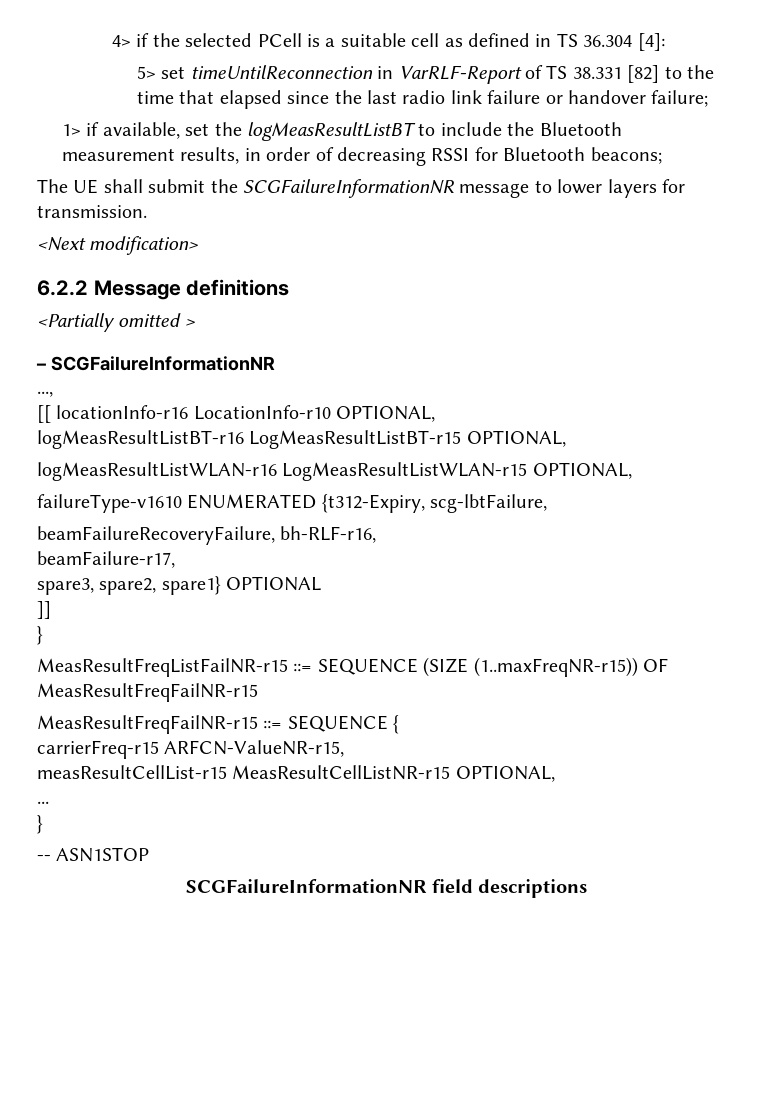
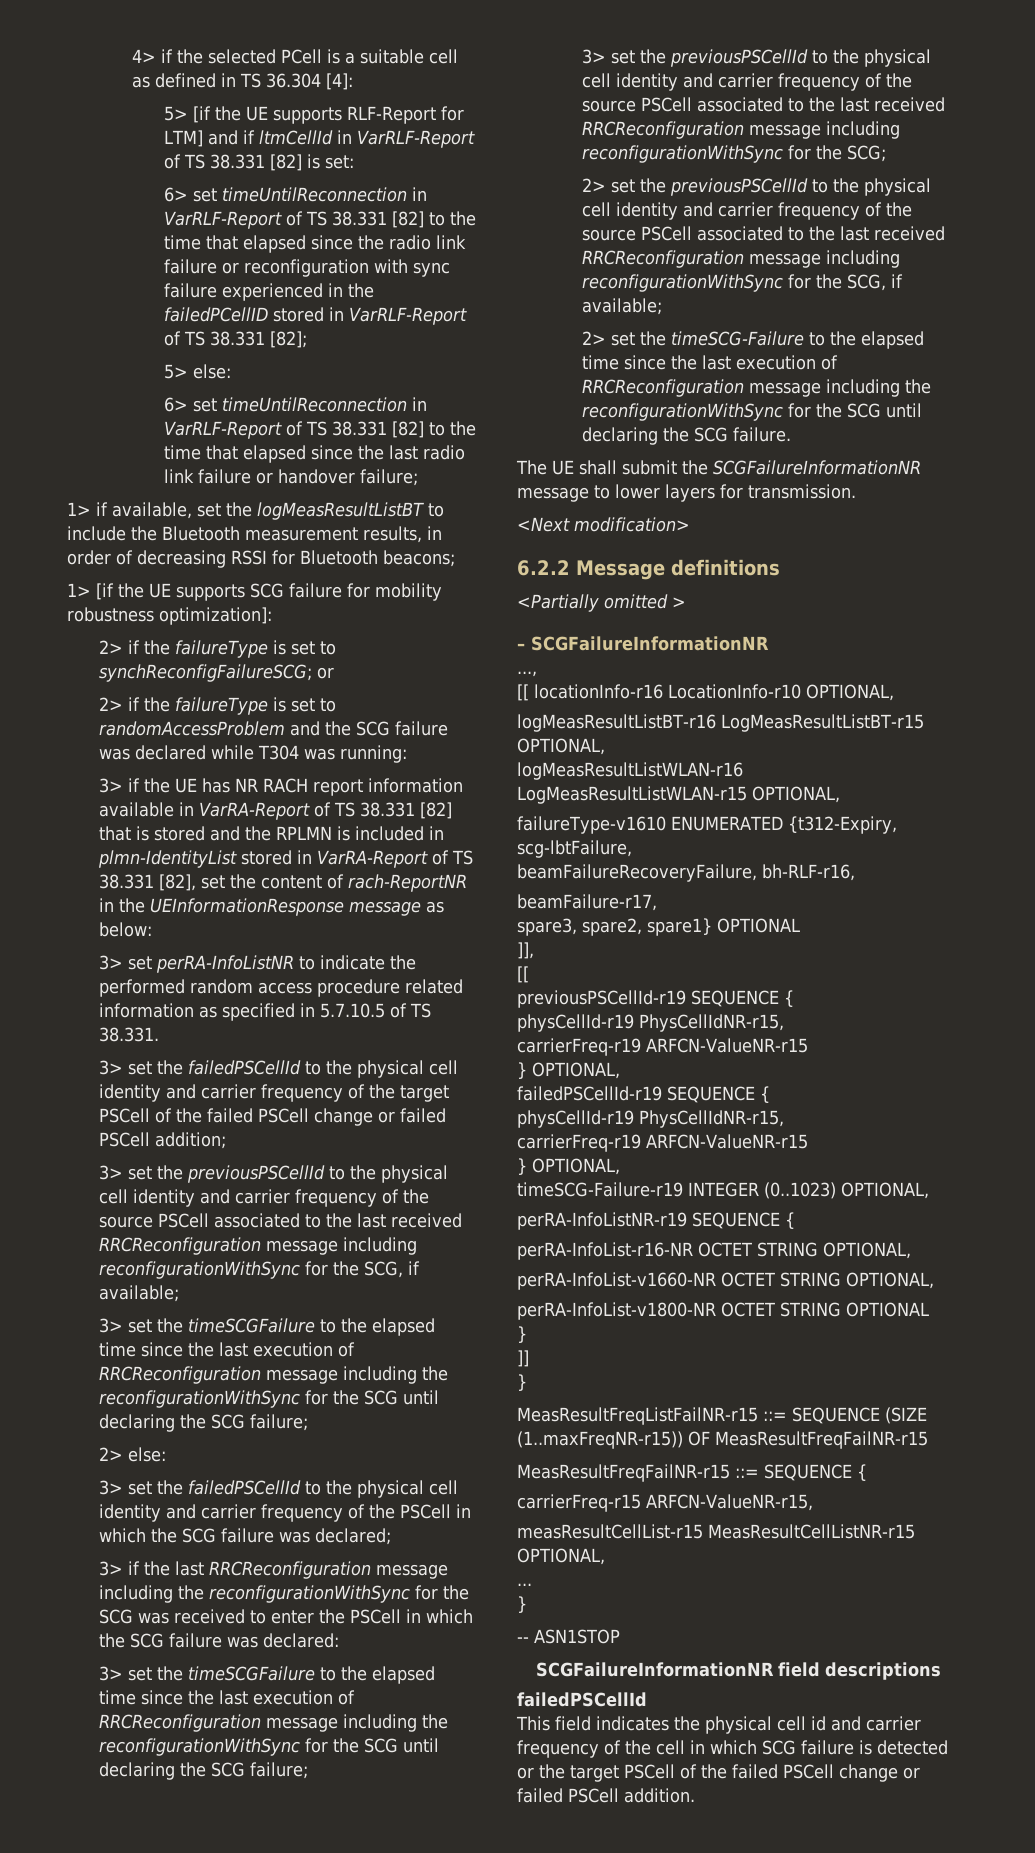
- 5> set timeUntilReconnection in VarRLF-Report of TS 38.331 [82] to the time that elapsed since the last radio link failure or handover failure;
+ 5> [if the UE supports RLF-Report for LTM] and if ltmCellId in VarRLF-Report of TS 38.331 [82] is set:
+ 6> set timeUntilReconnection in VarRLF-Report of TS 38.331 [82] to the time that elapsed since the radio link failure or reconfiguration with sync failure experienced in the failedPCellID stored in VarRLF-Report of TS 38.331 [82];
+ 5> else:
+ 6> set timeUntilReconnection in VarRLF-Report of TS 38.331 [82] to the time that elapsed since the last radio link failure or handover failure;
+ 1> [if the UE supports SCG failure for mobility robustness optimization]:
+ 2> if the failureType is set to synchReconfigFailureSCG; or
+ 2> if the failureType is set to randomAccessProblem and the SCG failure was declared while T304 was running:
+ 3> if the UE has NR RACH report information available in VarRA-Report of TS 38.331 [82] that is stored and the RPLMN is included in plmn-IdentityList stored in VarRA-Report of TS 38.331 [82], set the content of rach-ReportNR in the UEInformationResponse message as below:
+ 3> set perRA-InfoListNR to indicate the performed random access procedure related information as specified in 5.7.10.5 of TS 38.331.
+ 3> set the failedPSCellId to the physical cell identity and carrier frequency of the target PSCell of the failed PSCell change or failed PSCell addition;
+ 3> set the previousPSCellId to the physical cell identity and carrier frequency of the source PSCell associated to the last received RRCReconfiguration message including reconfigurationWithSync for the SCG, if available;
+ 3> set the timeSCGFailure to the elapsed time since the last execution of RRCReconfiguration message including the reconfigurationWithSync for the SCG until declaring the SCG failure;
+ 2> else:
+ 3> set the failedPSCellId to the physical cell identity and carrier frequency of the PSCell in which the SCG failure was declared;
+ 3> if the last RRCReconfiguration message including the reconfigurationWithSync for the SCG was received to enter the PSCell in which the SCG failure was declared:
+ 3> set the timeSCGFailure to the elapsed time since the last execution of RRCReconfiguration message including the reconfigurationWithSync for the SCG until declaring the SCG failure;
+ 3> set the previousPSCellId to the physical cell identity and carrier frequency of the source PSCell associated to the last received RRCReconfiguration message including reconfigurationWithSync for the SCG;
+ 2> set the previousPSCellId to the physical cell identity and carrier frequency of the source PSCell associated to the last received RRCReconfiguration message including reconfigurationWithSync for the SCG, if available;
+ 2> set the timeSCG-Failure to the elapsed time since the last execution of RRCReconfiguration message including the reconfigurationWithSync for the SCG until declaring the SCG failure.
+ ]],
+ [[
+ previousPSCellId-r19 SEQUENCE {
+ physCellId-r19 PhysCellIdNR-r15,
+ carrierFreq-r19 ARFCN-ValueNR-r15
+ } OPTIONAL,
+ failedPSCellId-r19 SEQUENCE {
+ physCellId-r19 PhysCellIdNR-r15,
+ carrierFreq-r19 ARFCN-ValueNR-r15
+ } OPTIONAL,
+ timeSCG-Failure-r19 INTEGER (0..1023) OPTIONAL,
+ perRA-InfoListNR-r19 SEQUENCE {
+ perRA-InfoList-r16-NR OCTET STRING OPTIONAL,
+ perRA-InfoList-v1660-NR OCTET STRING OPTIONAL,
+ perRA-InfoList-v1800-NR OCTET STRING OPTIONAL
+ }
  SCGFailureInformationNR field descriptions
+ failedPSCellId
+ This field indicates the physical cell id and carrier frequency of the cell in which SCG failure is detected or the target PSCell of the failed PSCell change or failed PSCell addition.

